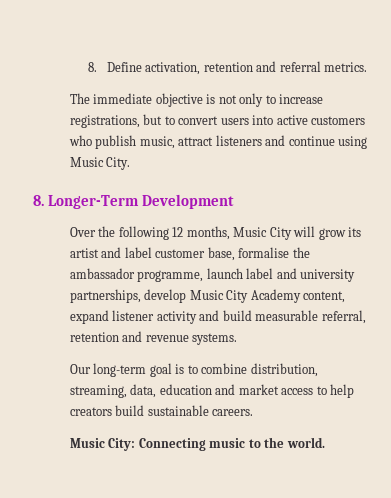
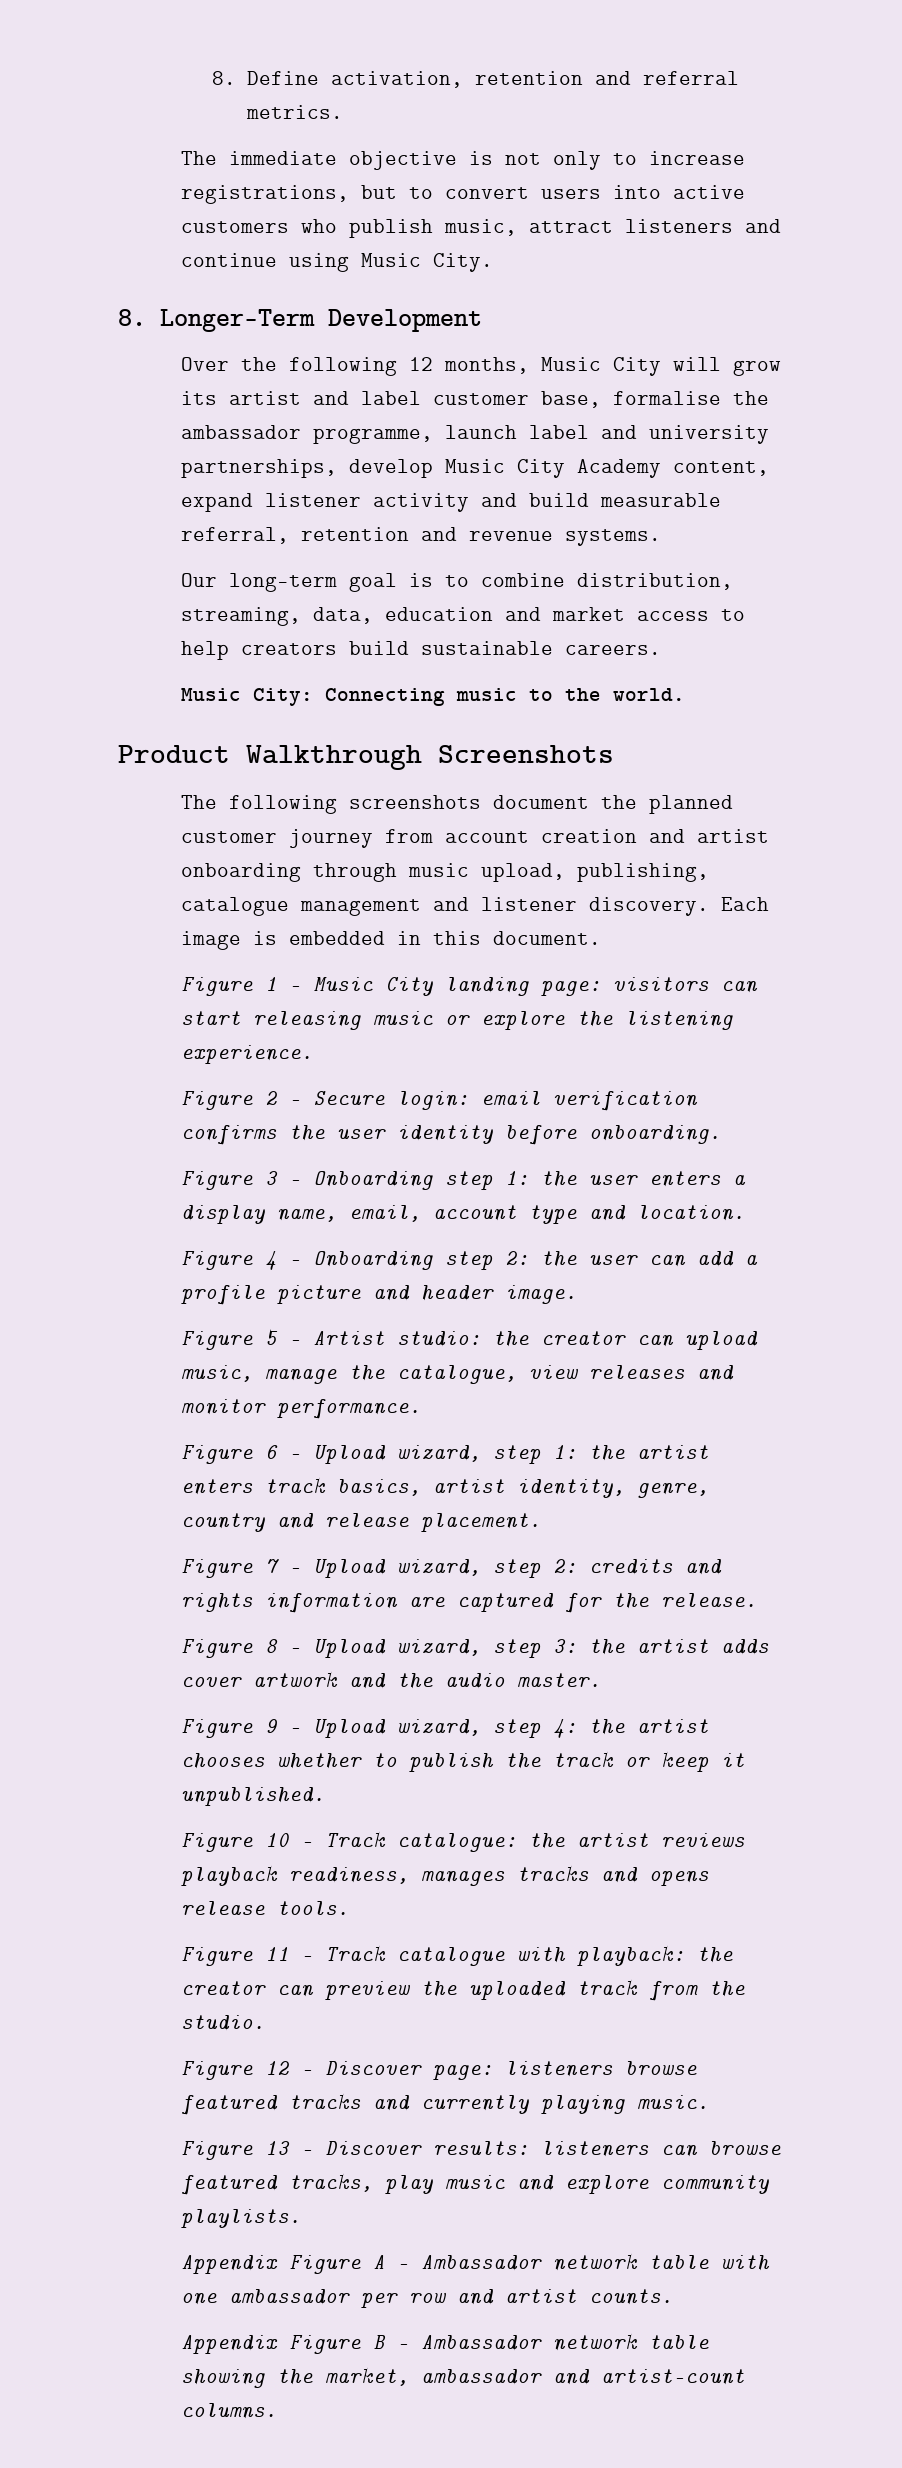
+ Product Walkthrough Screenshots
+ The following screenshots document the planned customer journey from account creation and artist onboarding through music upload, publishing, catalogue management and listener discovery. Each image is embedded in this document.
+ Figure 1 — Music City landing page: visitors can start releasing music or explore the listening experience.
+ Figure 2 — Secure login: email verification confirms the user identity before onboarding.
+ Figure 3 — Onboarding step 1: the user enters a display name, email, account type and location.
+ Figure 4 — Onboarding step 2: the user can add a profile picture and header image.
+ Figure 5 — Artist studio: the creator can upload music, manage the catalogue, view releases and monitor performance.
+ Figure 6 — Upload wizard, step 1: the artist enters track basics, artist identity, genre, country and release placement.
+ Figure 7 — Upload wizard, step 2: credits and rights information are captured for the release.
+ Figure 8 — Upload wizard, step 3: the artist adds cover artwork and the audio master.
+ Figure 9 — Upload wizard, step 4: the artist chooses whether to publish the track or keep it unpublished.
+ Figure 10 — Track catalogue: the artist reviews playback readiness, manages tracks and opens release tools.
+ Figure 11 — Track catalogue with playback: the creator can preview the uploaded track from the studio.
+ Figure 12 — Discover page: listeners browse featured tracks and currently playing music.
+ Figure 13 — Discover results: listeners can browse featured tracks, play music and explore community playlists.
+ Appendix Figure A — Ambassador network table with one ambassador per row and artist counts.
+ Appendix Figure B — Ambassador network table showing the market, ambassador and artist-count columns.

